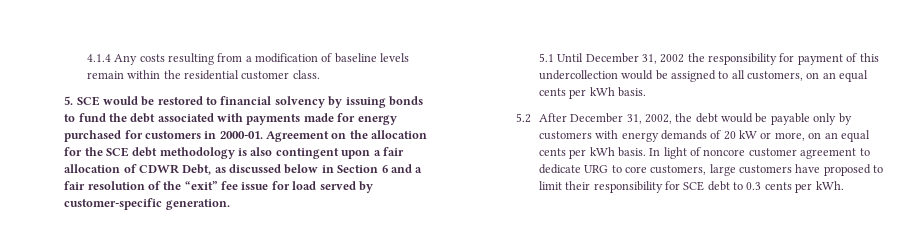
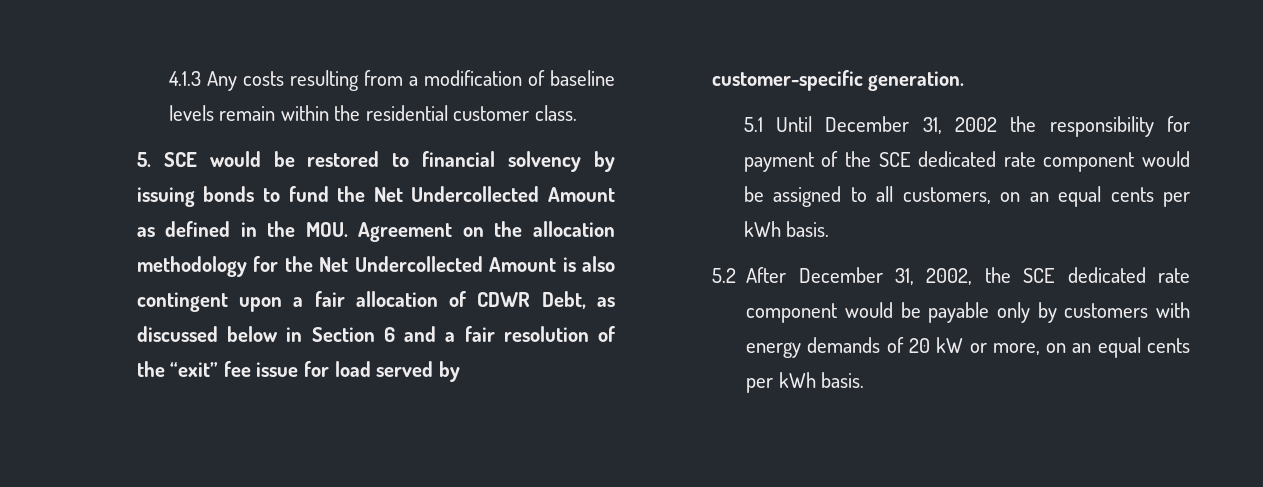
- 4.1.4 Any costs resulting from a modification of baseline levels remain within the residential customer class.
+ 4.1.3 Any costs resulting from a modification of baseline levels remain within the residential customer class.
- 5. SCE would be restored to financial solvency by issuing bonds to fund the debt associated with payments made for energy purchased for customers in 2000-01. Agreement on the allocation for the SCE debt methodology is also contingent upon a fair allocation of CDWR Debt, as discussed below in Section 6 and a fair resolution of the “exit” fee issue for load served by customer-specific generation.
+ 5. SCE would be restored to financial solvency by issuing bonds to fund the Net Undercollected Amount as defined in the MOU. Agreement on the allocation methodology for the Net Undercollected Amount is also contingent upon a fair allocation of CDWR Debt, as discussed below in Section 6 and a fair resolution of the “exit” fee issue for load served by customer-specific generation.
- 5.1 Until December 31, 2002 the responsibility for payment of this undercollection would be assigned to all customers, on an equal cents per kWh basis.
+ 5.1 Until December 31, 2002 the responsibility for payment of the SCE dedicated rate component would be assigned to all customers, on an equal cents per kWh basis.
- 5.2 After December 31, 2002, the debt would be payable only by customers with energy demands of 20 kW or more, on an equal cents per kWh basis. In light of noncore customer agreement to dedicate URG to core customers, large customers have proposed to limit their responsibility for SCE debt to 0.3 cents per kWh.
+ 5.2 After December 31, 2002, the SCE dedicated rate component would be payable only by customers with energy demands of 20 kW or more, on an equal cents per kWh basis.

